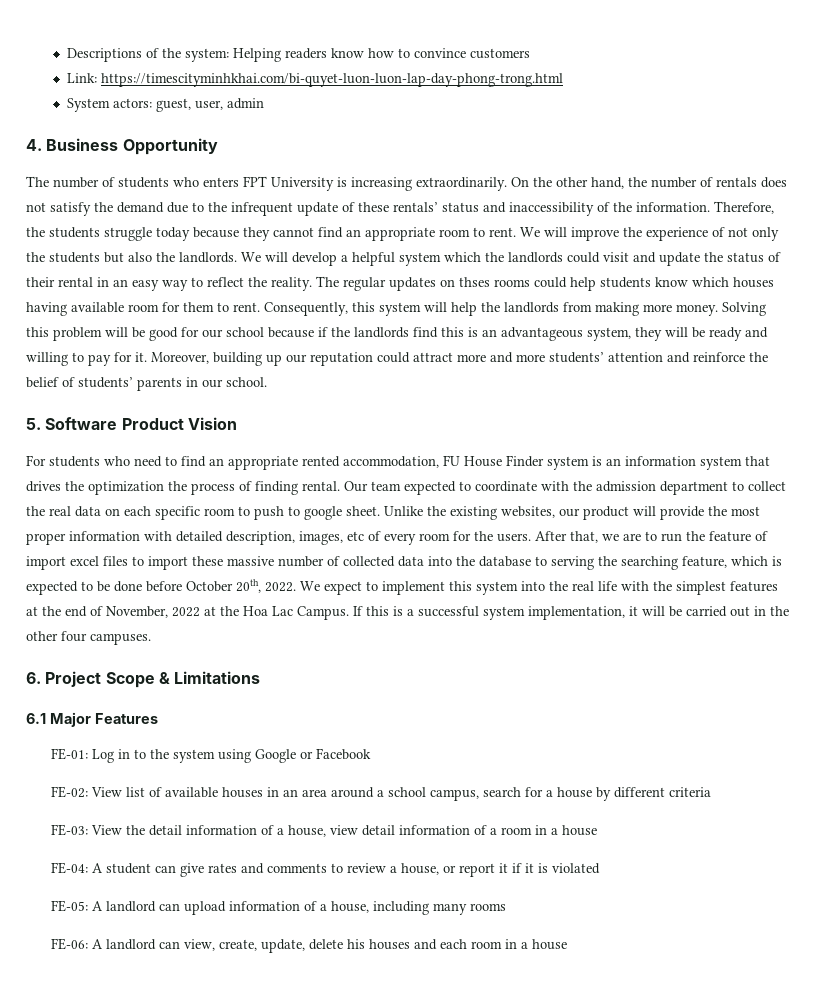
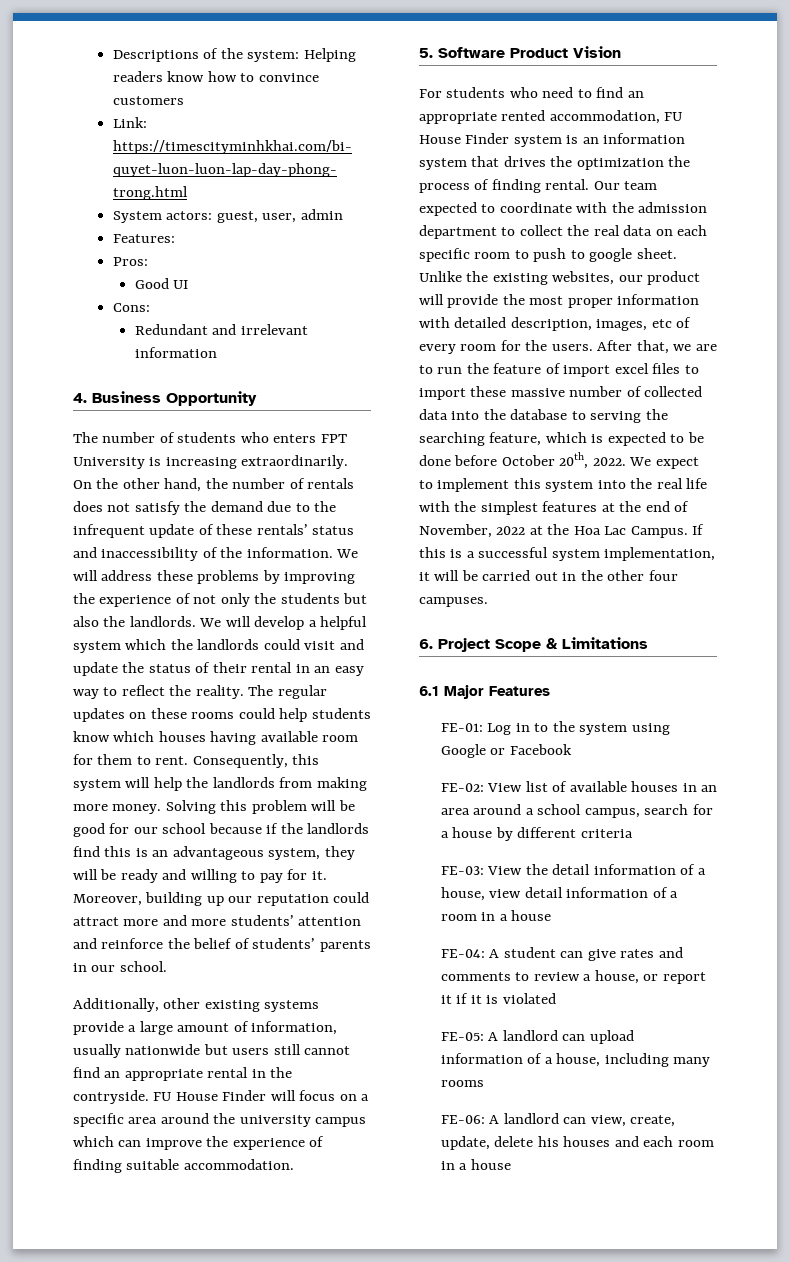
+ Features:
+ Pros:
+ Good UI
+ Cons:
+ Redundant and irrelevant information
- Therefore, the students struggle today because they cannot find an appropriate room to rent. We will improve the experience of not only the students but also the landlords.
+ We will address these problems by improving the experience of not only the students but also the landlords.
- The regular updates on thses rooms could help students know which houses having available room for them to rent.
+ The regular updates on these rooms could help students know which houses having available room for them to rent.
+ Additionally, other existing systems provide a large amount of information, usually nationwide but users still cannot find an appropriate rental in the contryside. FU House Finder will focus on a specific area around the university campus which can improve the experience of finding suitable accommodation.

